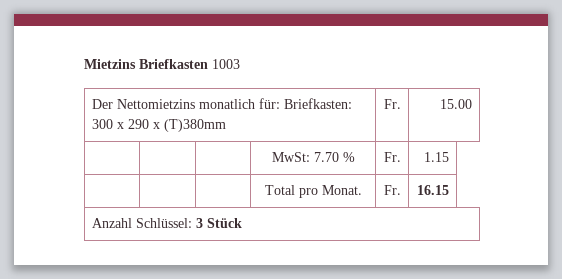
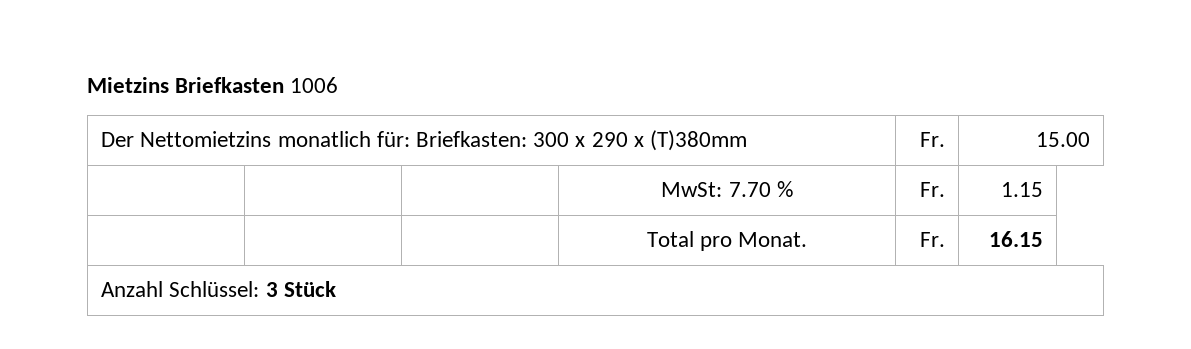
- Mietzins Briefkasten 1003
+ Mietzins Briefkasten 1006

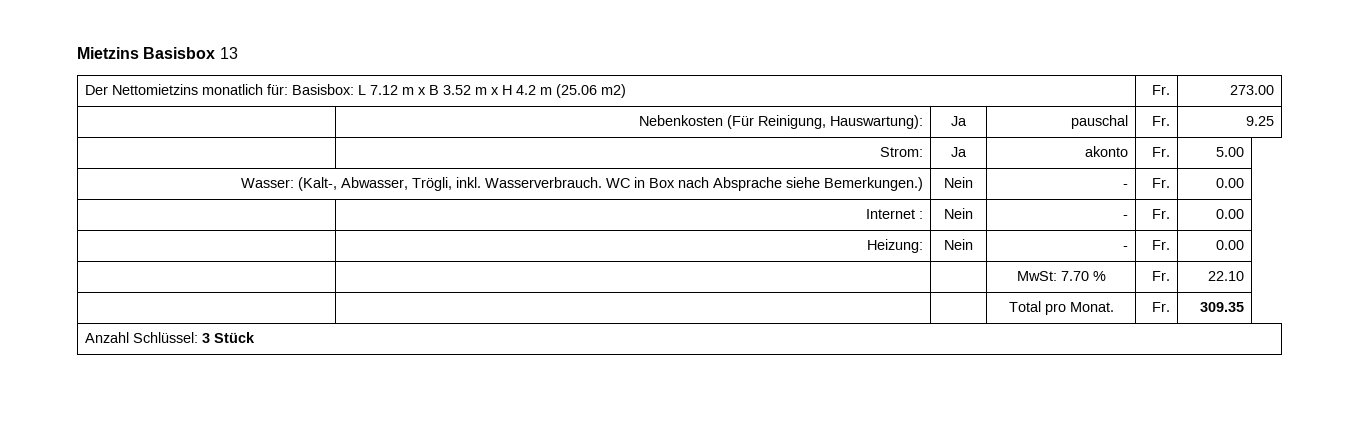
- Mietzins Briefkasten 1006
+ Mietzins Basisbox 13
- Der Nettomietzins monatlich für: Briefkasten: 300 x 290 x (T)380mm | Fr. | 15.00
+ Der Nettomietzins monatlich für: Basisbox: L 7.12 m x B 3.52 m x H 4.2 m (25.06 m2) | Fr. | 273.00
+ | Nebenkosten (Für Reinigung, Hauswartung): | Ja | pauschal | Fr. | 9.25
+ | Strom: | Ja | akonto | Fr. | 5.00
+ Wasser: (Kalt-, Abwasser, Trögli, inkl. Wasserverbrauch. WC in Box nach Absprache siehe Bemerkungen.) | Nein | - | Fr. | 0.00
+ | Internet : | Nein | - | Fr. | 0.00
+ | Heizung: | Nein | - | Fr. | 0.00
- | | | MwSt: 7.70 % | Fr. | 1.15
+ | | | MwSt: 7.70 % | Fr. | 22.10
- | | | Total pro Monat. | Fr. | 16.15
+ | | | Total pro Monat. | Fr. | 309.35

